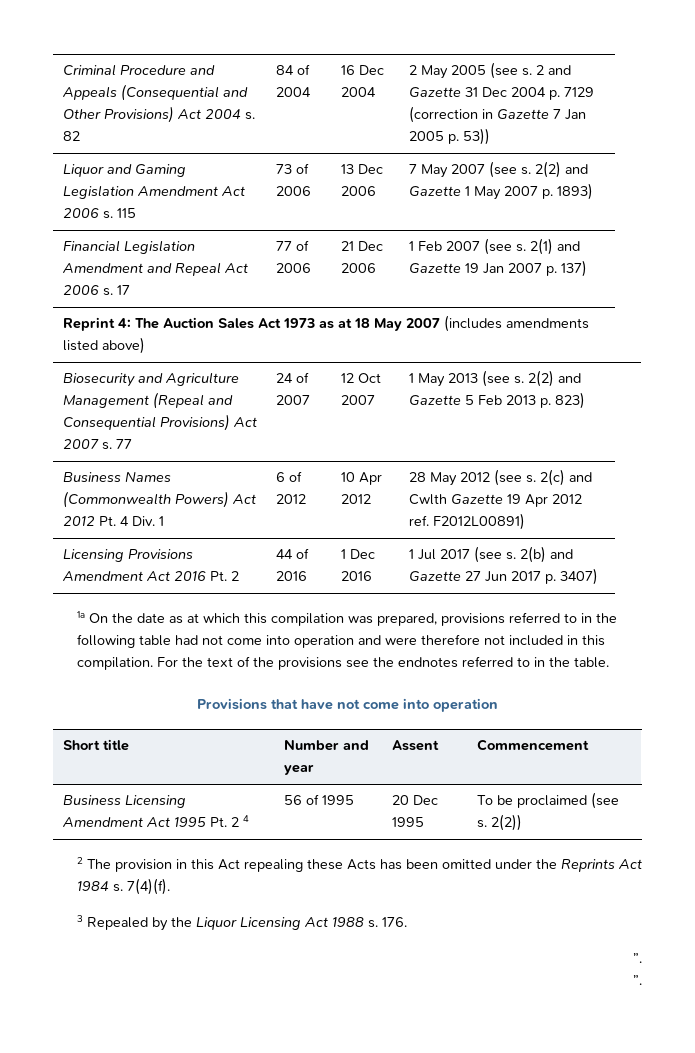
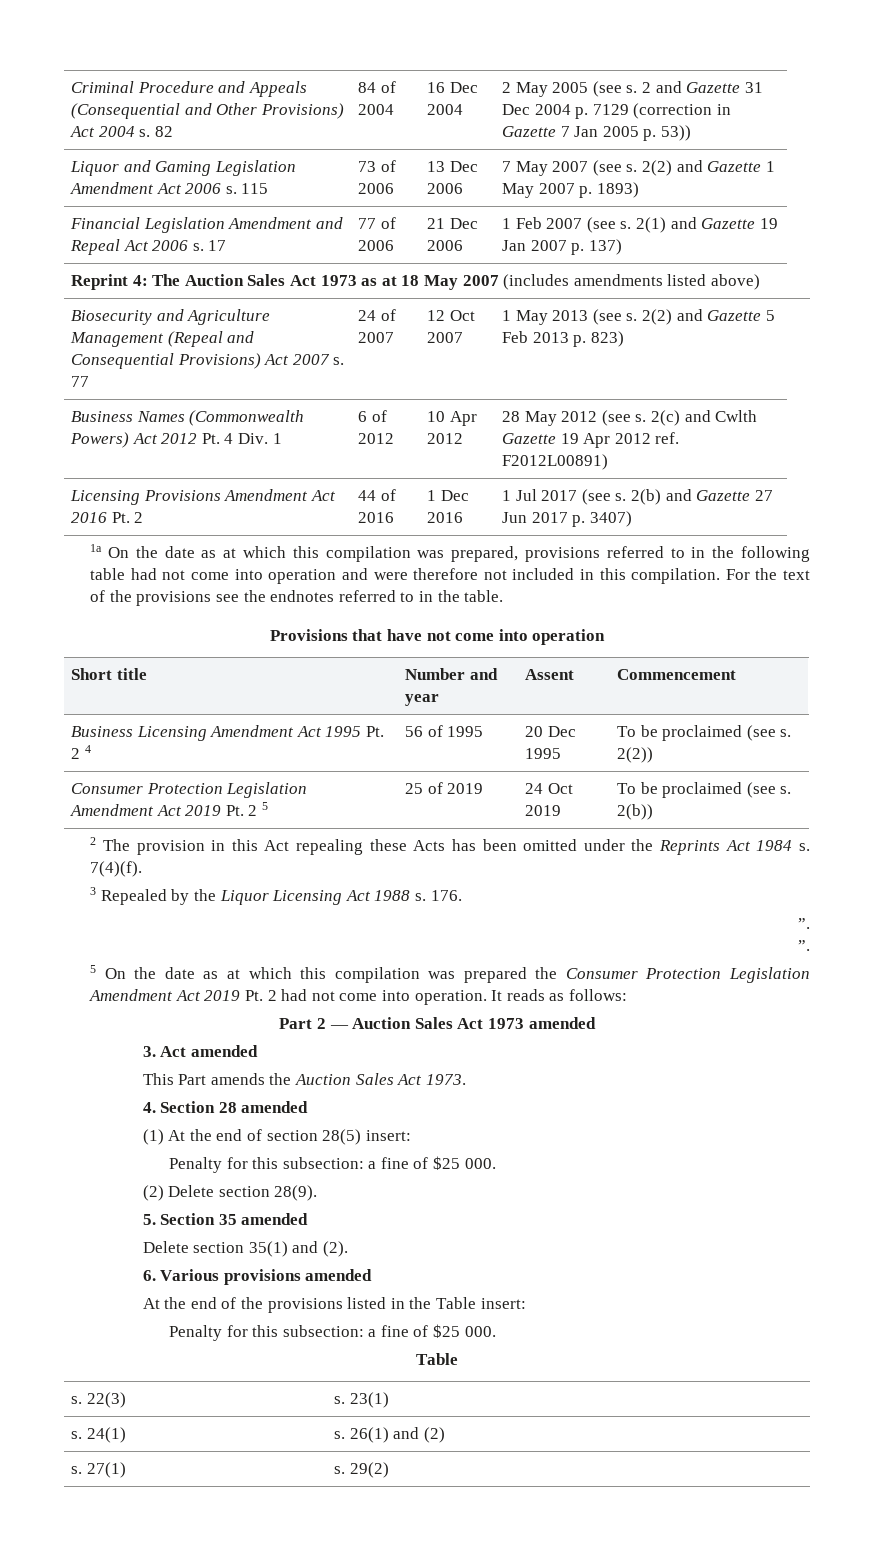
+ Consumer Protection Legislation Amendment Act 2019 Pt. 2 5 | 25 of 2019 | 24 Oct 2019 | To be proclaimed (see s. 2(b))
+ 5 On the date as at which this compilation was prepared the Consumer Protection Legislation Amendment Act 2019 Pt. 2 had not come into operation. It reads as follows:
+ Part 2 — Auction Sales Act 1973 amended
+ 3. Act amended
+ This Part amends the Auction Sales Act 1973.
+ 4. Section 28 amended
+ (1) At the end of section 28(5) insert:
+ Penalty for this subsection: a fine of $25 000.
+ (2) Delete section 28(9).
+ 5. Section 35 amended
+ Delete section 35(1) and (2).
+ 6. Various provisions amended
+ At the end of the provisions listed in the Table insert:
+ Penalty for this subsection: a fine of $25 000.
+ Table
+ s. 22(3) | s. 23(1)
+ s. 24(1) | s. 26(1) and (2)
+ s. 27(1) | s. 29(2)

